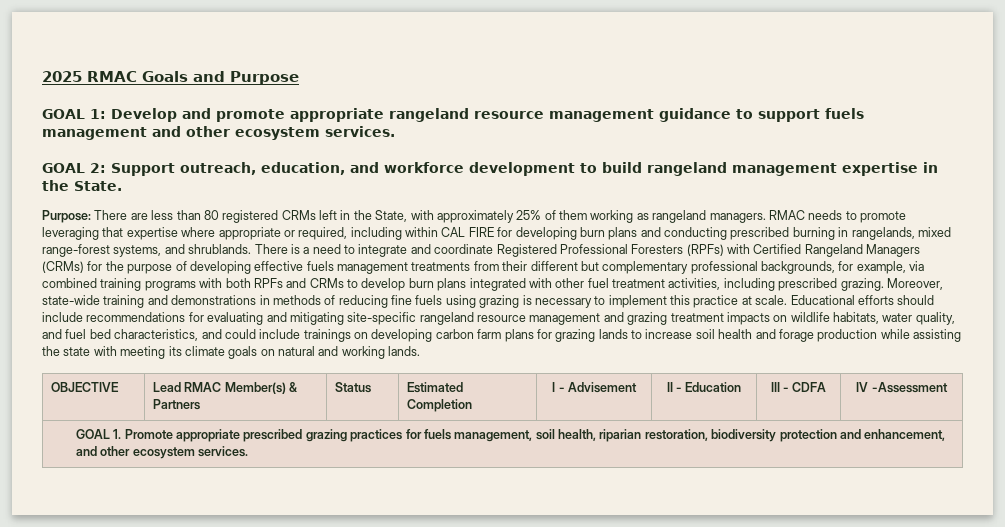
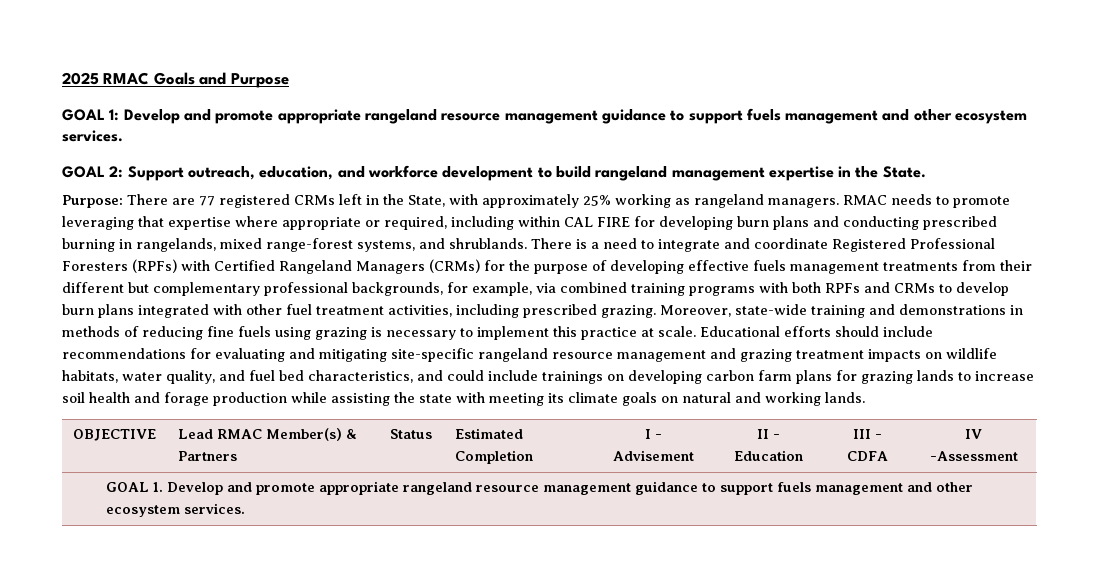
- Purpose: There are less than 80 registered CRMs left in the State, with approximately 25% of them working as rangeland managers.
+ Purpose: There are 77 registered CRMs left in the State, with approximately 25% working as rangeland managers.
- GOAL 1. Promote appropriate prescribed grazing practices for fuels management, soil health, riparian restoration, biodiversity protection and enhancement, and other ecosystem services.
+ GOAL 1. Develop and promote appropriate rangeland resource management guidance to support fuels management and other ecosystem services.

